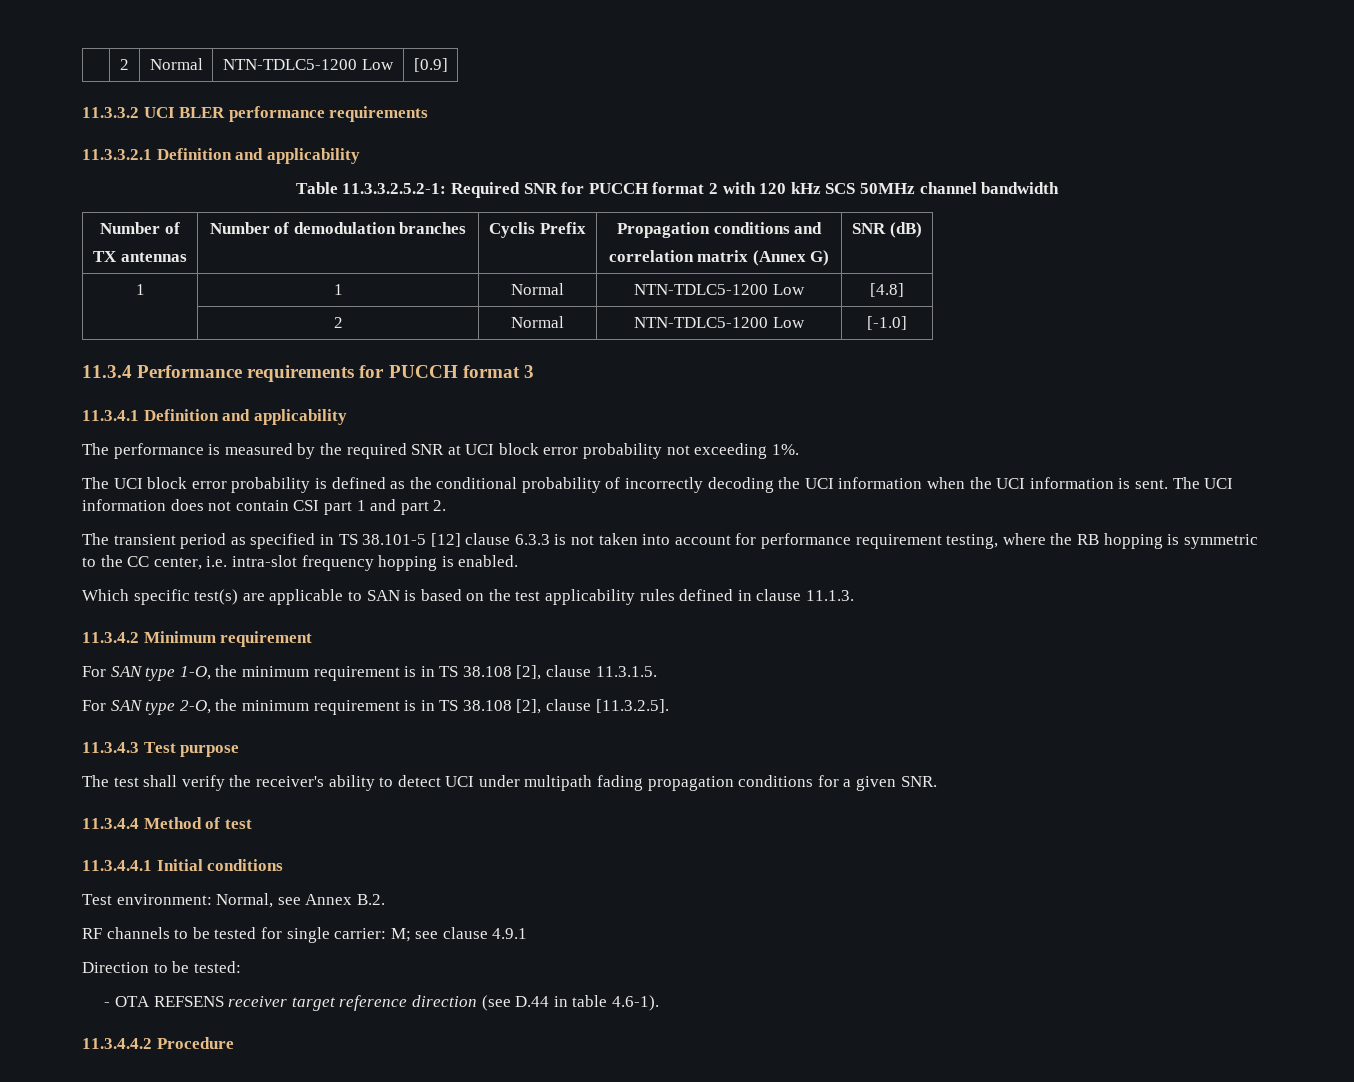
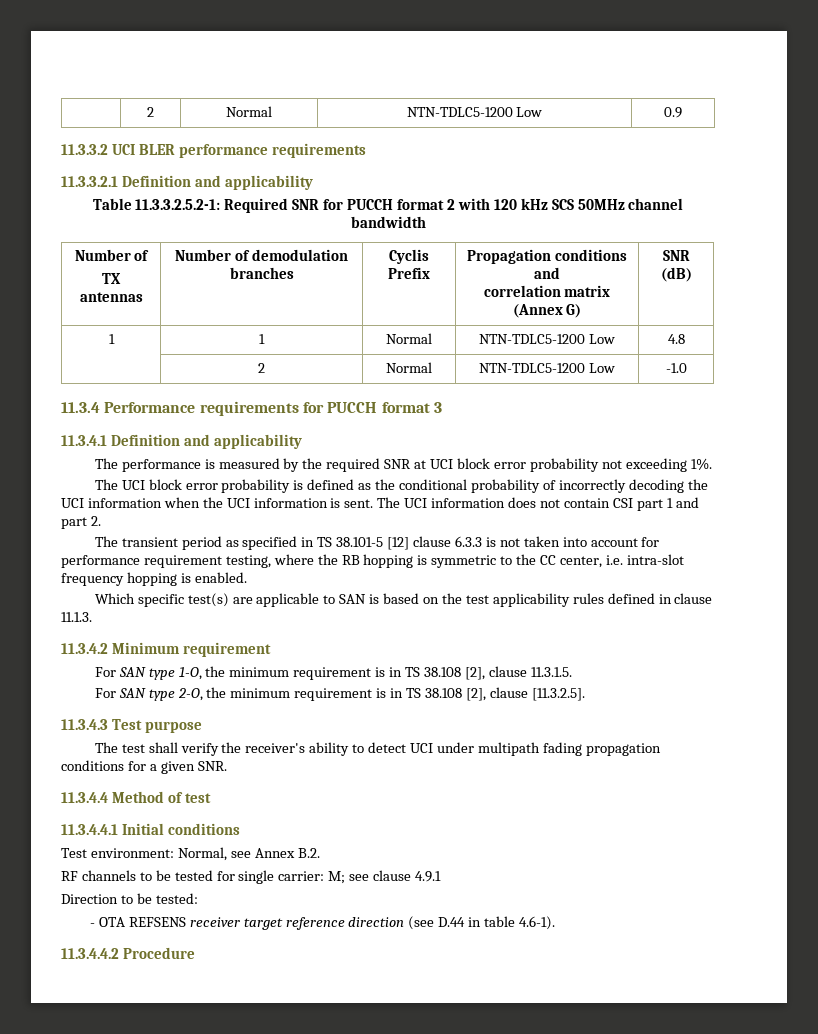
- | 2 | Normal | NTN-TDLC5-1200 Low | [0.9]
+ | 2 | Normal | NTN-TDLC5-1200 Low | 0.9
- 1 | 1 | Normal | NTN-TDLC5-1200 Low | [4.8]
- | 2 | Normal | NTN-TDLC5-1200 Low | [-1.0]
+ 1 | 1 | Normal | NTN-TDLC5-1200 Low | 4.8
+ | 2 | Normal | NTN-TDLC5-1200 Low | -1.0

